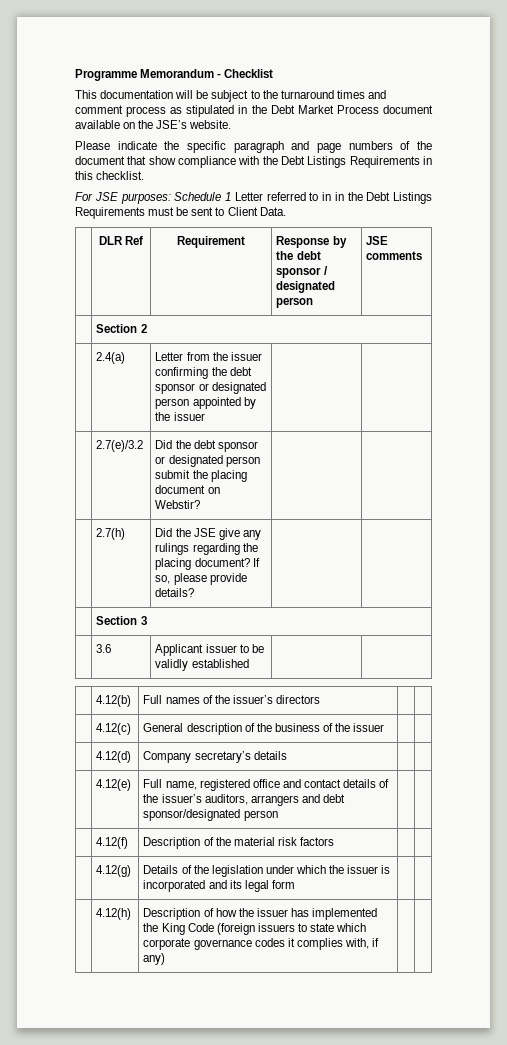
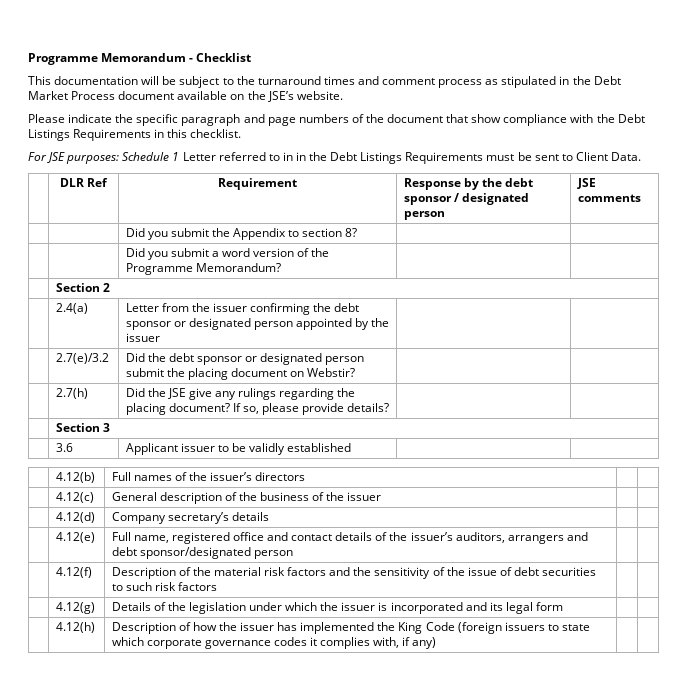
+ | | Did you submit the Appendix to section 8? | |
+ | | Did you submit a word version of the Programme Memorandum? | |
- | 4.12(f) | Description of the material risk factors | |
+ | 4.12(f) | Description of the material risk factors and the sensitivity of the issue of debt securities to such risk factors | |

